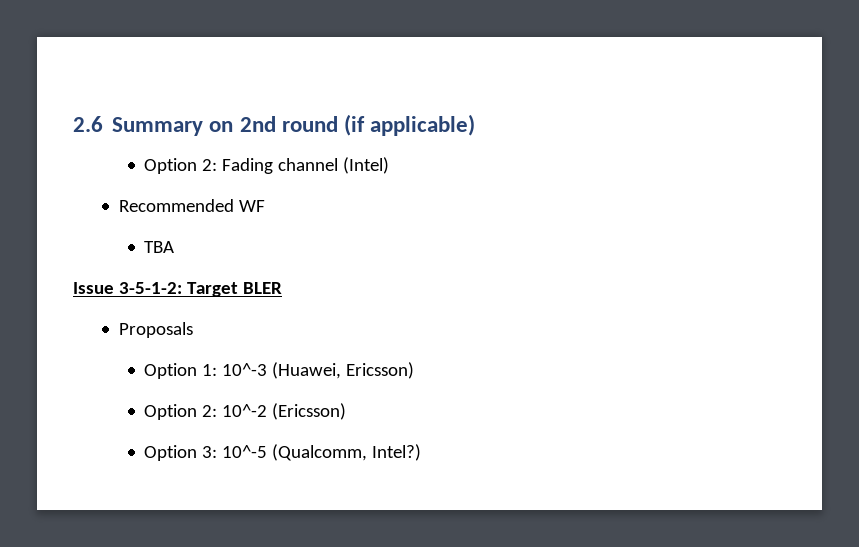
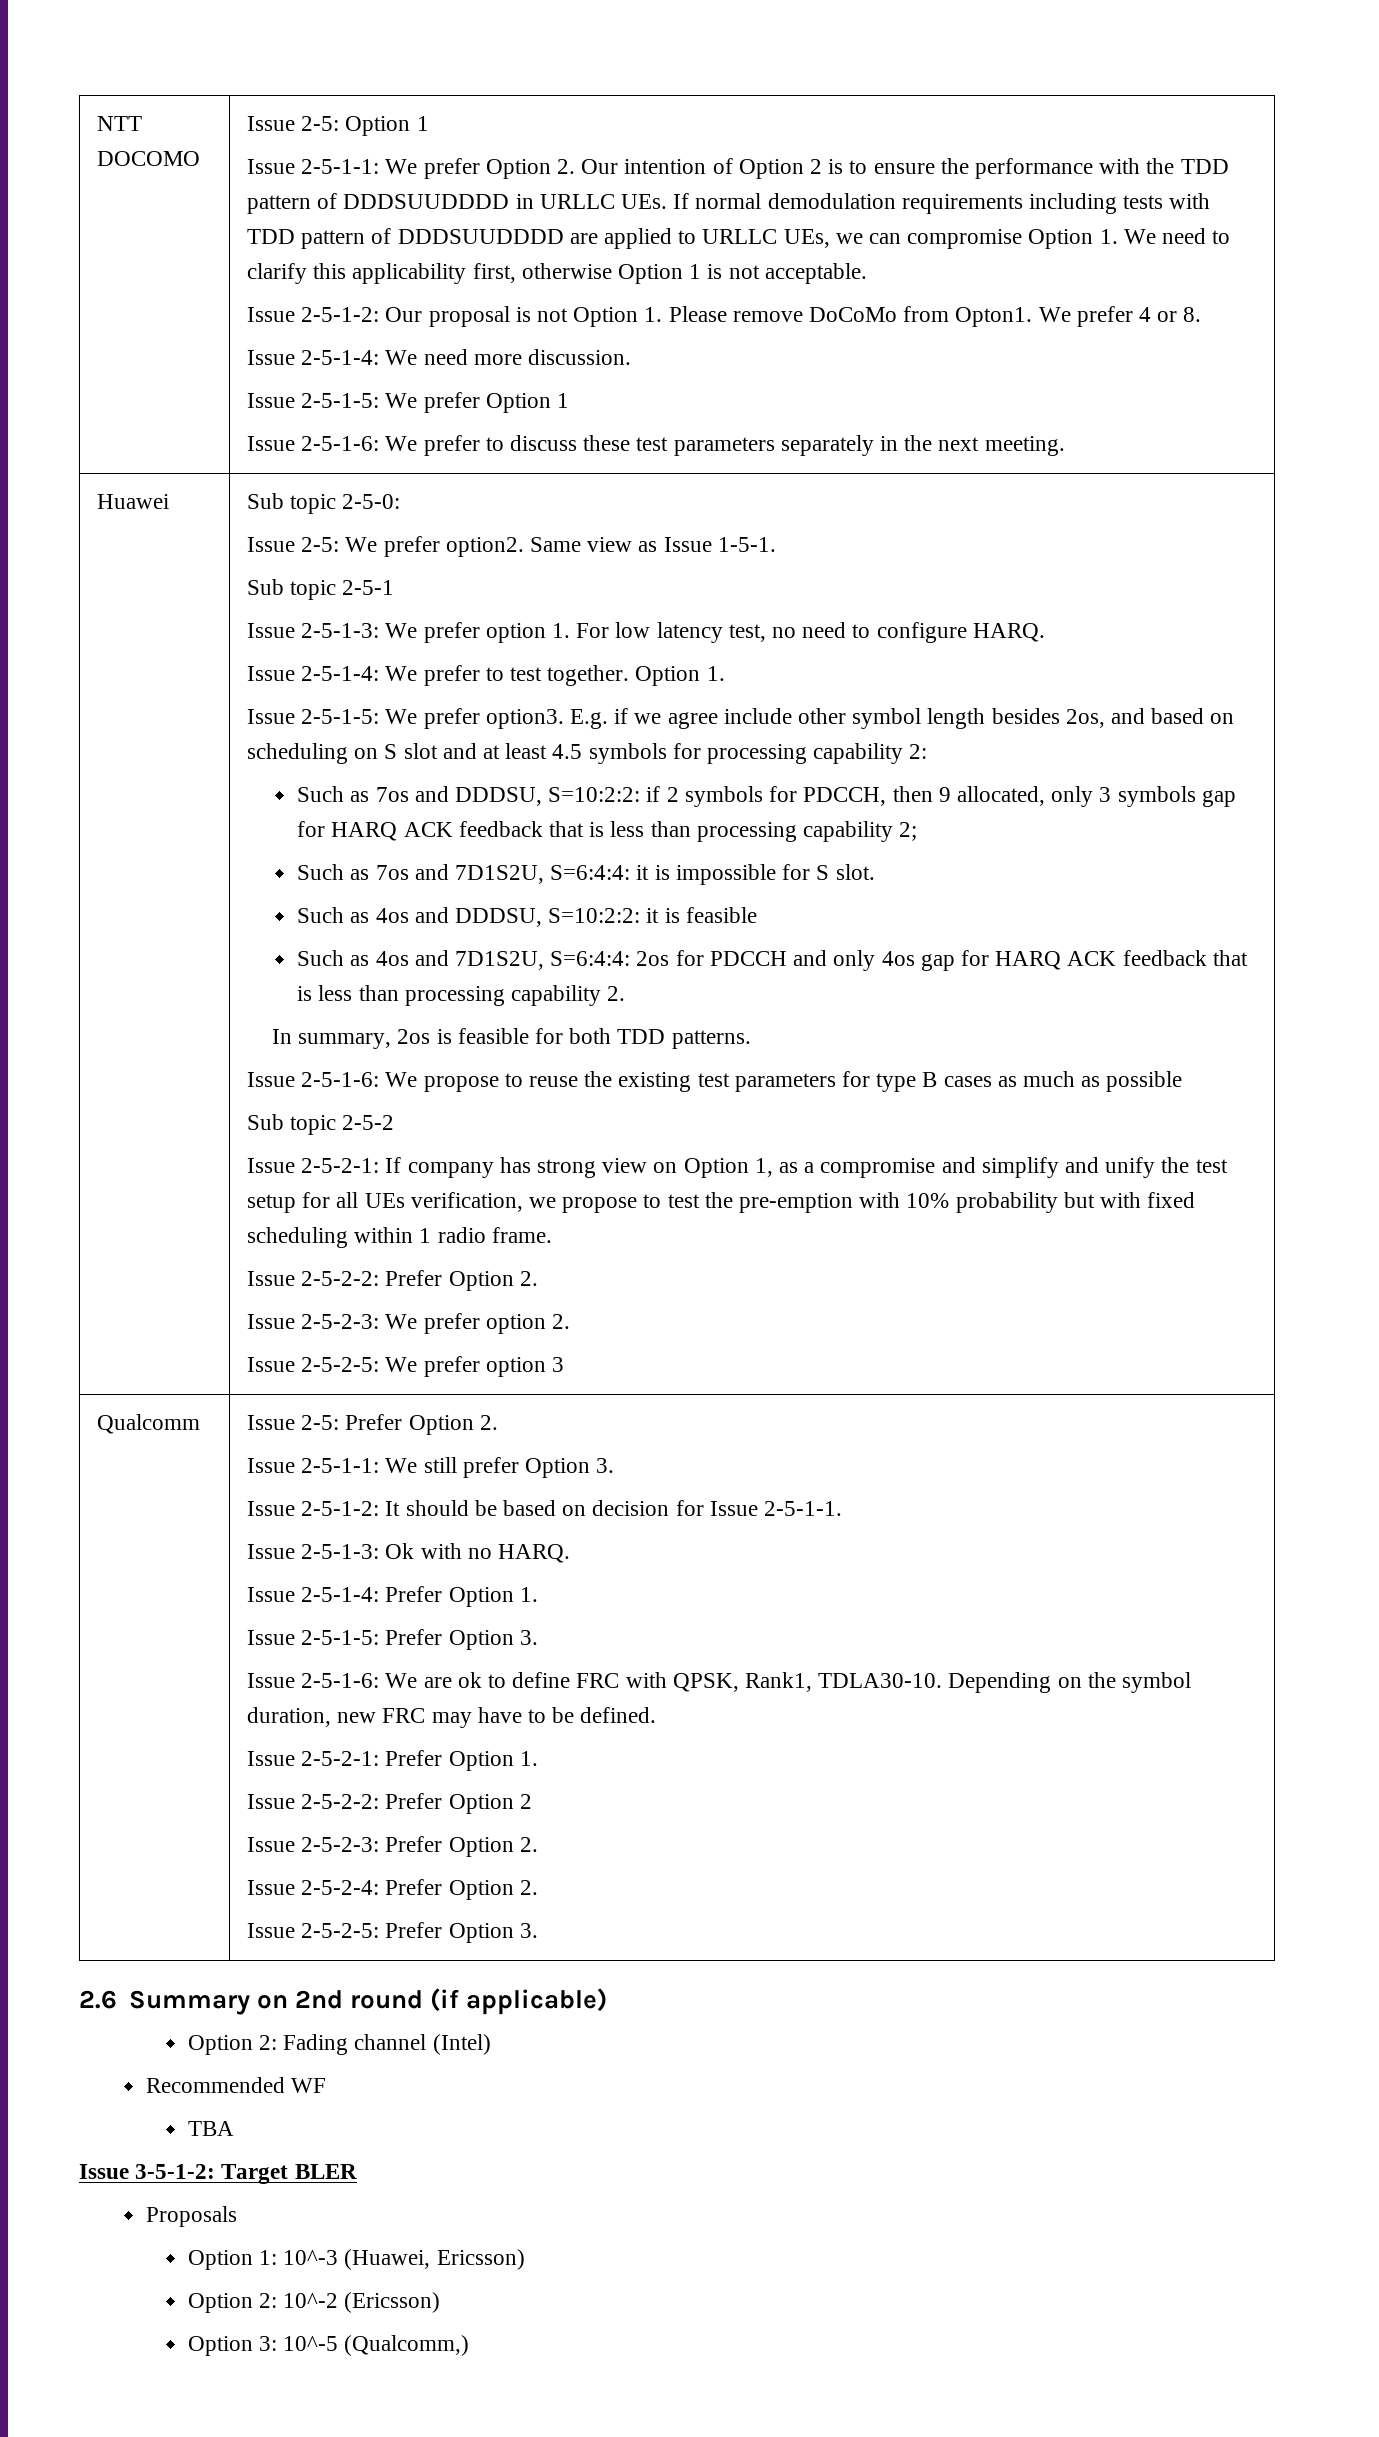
+ NTT DOCOMO | Issue 2-5: Option 1
+ Issue 2-5-1-1: We prefer Option 2. Our intention of Option 2 is to ensure the performance with the TDD pattern of DDDSUUDDDD in URLLC UEs. If normal demodulation requirements including tests with TDD pattern of DDDSUUDDDD are applied to URLLC UEs, we can compromise Option 1. We need to clarify this applicability first, otherwise Option 1 is not acceptable.
+ Issue 2-5-1-2: Our proposal is not Option 1. Please remove DoCoMo from Opton1. We prefer 4 or 8.
+ Issue 2-5-1-4: We need more discussion.
+ Issue 2-5-1-5: We prefer Option 1
+ Issue 2-5-1-6: We prefer to discuss these test parameters separately in the next meeting.
+ Huawei | Sub topic 2-5-0:
+ Issue 2-5: We prefer option2. Same view as Issue 1-5-1.
+ Sub topic 2-5-1
+ Issue 2-5-1-3: We prefer option 1. For low latency test, no need to configure HARQ.
+ Issue 2-5-1-4: We prefer to test together. Option 1.
+ Issue 2-5-1-5: We prefer option3. E.g. if we agree include other symbol length besides 2os, and based on scheduling on S slot and at least 4.5 symbols for processing capability 2:
+ Such as 7os and DDDSU, S=10:2:2: if 2 symbols for PDCCH, then 9 allocated, only 3 symbols gap for HARQ ACK feedback that is less than processing capability 2;
+ Such as 7os and 7D1S2U, S=6:4:4: it is impossible for S slot.
+ Such as 4os and DDDSU, S=10:2:2: it is feasible
+ Such as 4os and 7D1S2U, S=6:4:4: 2os for PDCCH and only 4os gap for HARQ ACK feedback that is less than processing capability 2.
+ In summary, 2os is feasible for both TDD patterns.
+ Issue 2-5-1-6: We propose to reuse the existing test parameters for type B cases as much as possible
+ Sub topic 2-5-2
+ Issue 2-5-2-1: If company has strong view on Option 1, as a compromise and simplify and unify the test setup for all UEs verification, we propose to test the pre-emption with 10% probability but with fixed scheduling within 1 radio frame.
+ Issue 2-5-2-2: Prefer Option 2.
+ Issue 2-5-2-3: We prefer option 2.
+ Issue 2-5-2-5: We prefer option 3
+ Qualcomm | Issue 2-5: Prefer Option 2.
+ Issue 2-5-1-1: We still prefer Option 3.
+ Issue 2-5-1-2: It should be based on decision for Issue 2-5-1-1.
+ Issue 2-5-1-3: Ok with no HARQ.
+ Issue 2-5-1-4: Prefer Option 1.
+ Issue 2-5-1-5: Prefer Option 3.
+ Issue 2-5-1-6: We are ok to define FRC with QPSK, Rank1, TDLA30-10. Depending on the symbol duration, new FRC may have to be defined.
+ Issue 2-5-2-1: Prefer Option 1.
+ Issue 2-5-2-2: Prefer Option 2
+ Issue 2-5-2-3: Prefer Option 2.
+ Issue 2-5-2-4: Prefer Option 2.
+ Issue 2-5-2-5: Prefer Option 3.
- Option 3: 10^-5 (Qualcomm, Intel?)
+ Option 3: 10^-5 (Qualcomm,)

